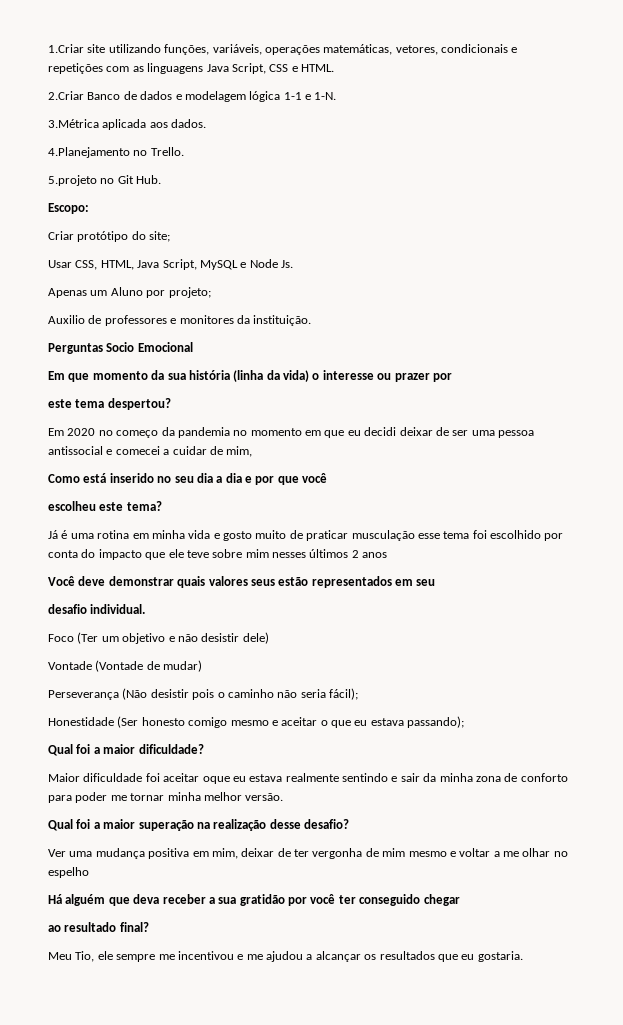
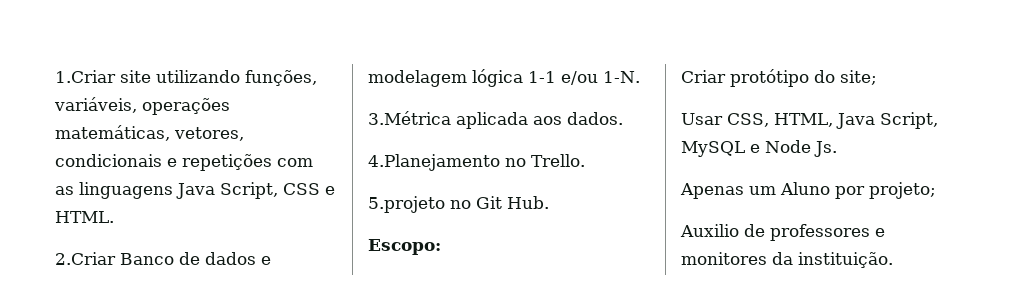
- 2.Criar Banco de dados e modelagem lógica 1-1 e 1-N.
+ 2.Criar Banco de dados e modelagem lógica 1-1 e/ou 1-N.
- Perguntas Socio Emocional
- Em que momento da sua história (linha da vida) o interesse ou prazer por
- este tema despertou?
- Em 2020 no começo da pandemia no momento em que eu decidi deixar de ser uma pessoa antissocial e comecei a cuidar de mim,
- Como está inserido no seu dia a dia e por que você
- escolheu este tema?
- Já é uma rotina em minha vida e gosto muito de praticar musculação esse tema foi escolhido por conta do impacto que ele teve sobre mim nesses últimos 2 anos
- Você deve demonstrar quais valores seus estão representados em seu
- desafio individual.
- Foco (Ter um objetivo e não desistir dele)
- Vontade (Vontade de mudar)
- Perseverança (Não desistir pois o caminho não seria fácil);
- Honestidade (Ser honesto comigo mesmo e aceitar o que eu estava passando);
- Qual foi a maior dificuldade?
- Maior dificuldade foi aceitar oque eu estava realmente sentindo e sair da minha zona de conforto para poder me tornar minha melhor versão.
- Qual foi a maior superação na realização desse desafio?
- Ver uma mudança positiva em mim, deixar de ter vergonha de mim mesmo e voltar a me olhar no espelho
- Há alguém que deva receber a sua gratidão por você ter conseguido chegar
- ao resultado final?
- Meu Tio, ele sempre me incentivou e me ajudou a alcançar os resultados que eu gostaria.

